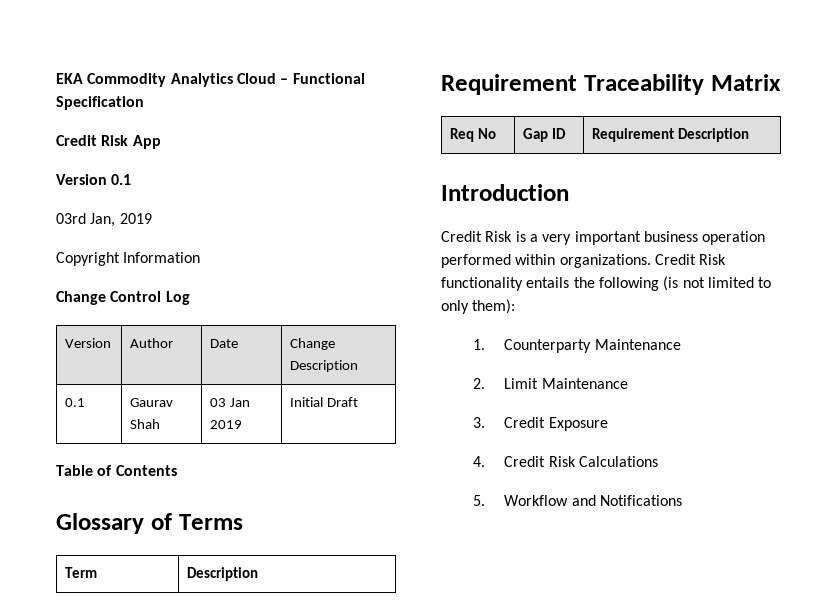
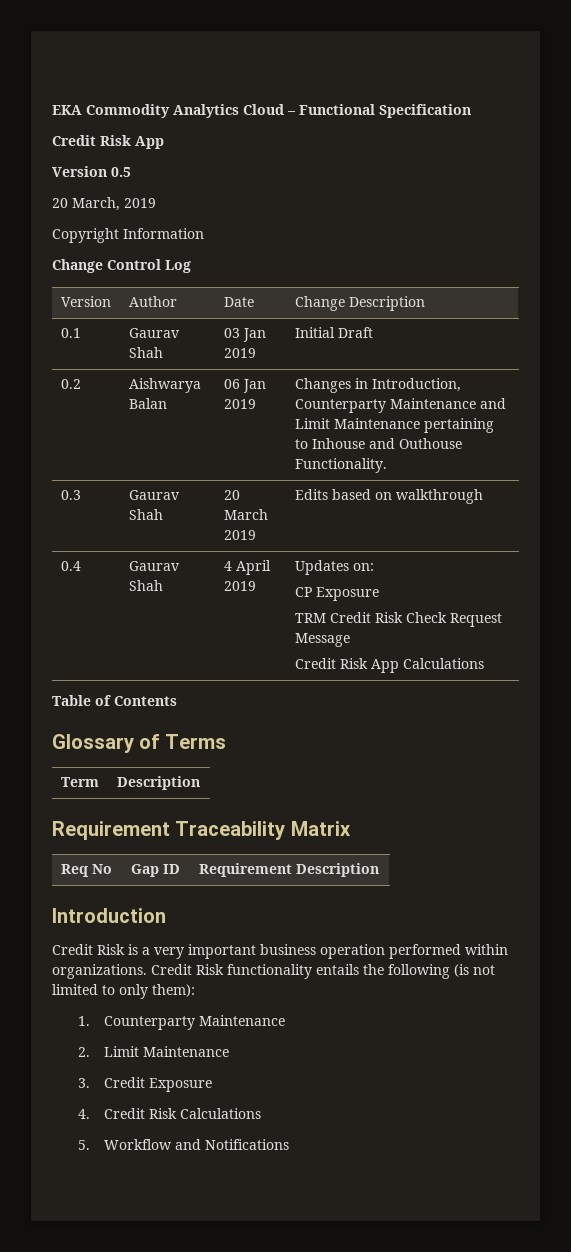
- Version 0.1
- 03rd Jan, 2019
+ Version 0.5
+ 20 March, 2019
+ 0.2 | Aishwarya Balan | 06 Jan 2019 | Changes in Introduction, Counterparty Maintenance and Limit Maintenance pertaining to Inhouse and Outhouse Functionality.
+ 0.3 | Gaurav Shah | 20 March 2019 | Edits based on walkthrough
+ 0.4 | Gaurav Shah | 4 April 2019 | Updates on:
+ CP Exposure
+ TRM Credit Risk Check Request Message
+ Credit Risk App Calculations

